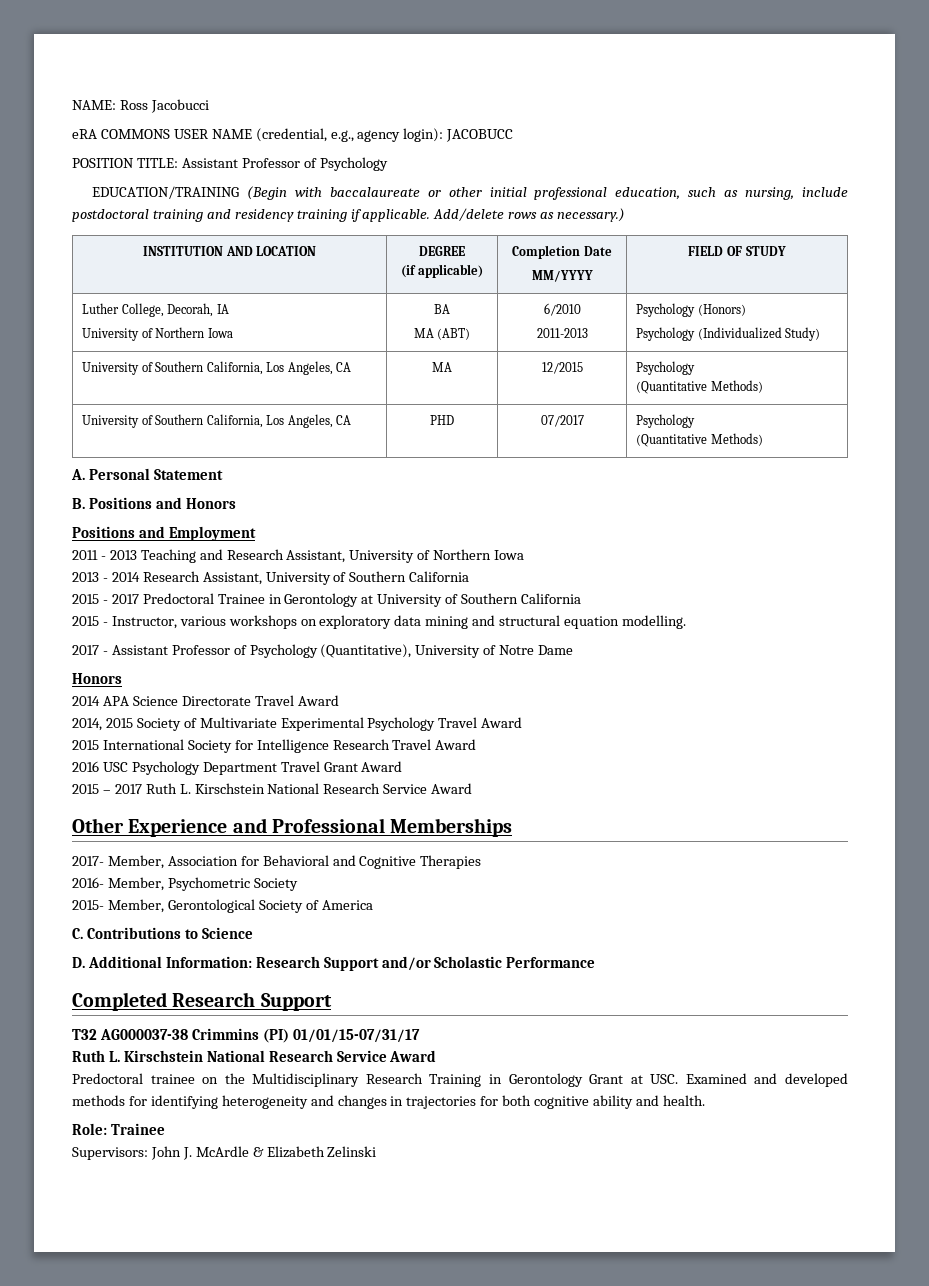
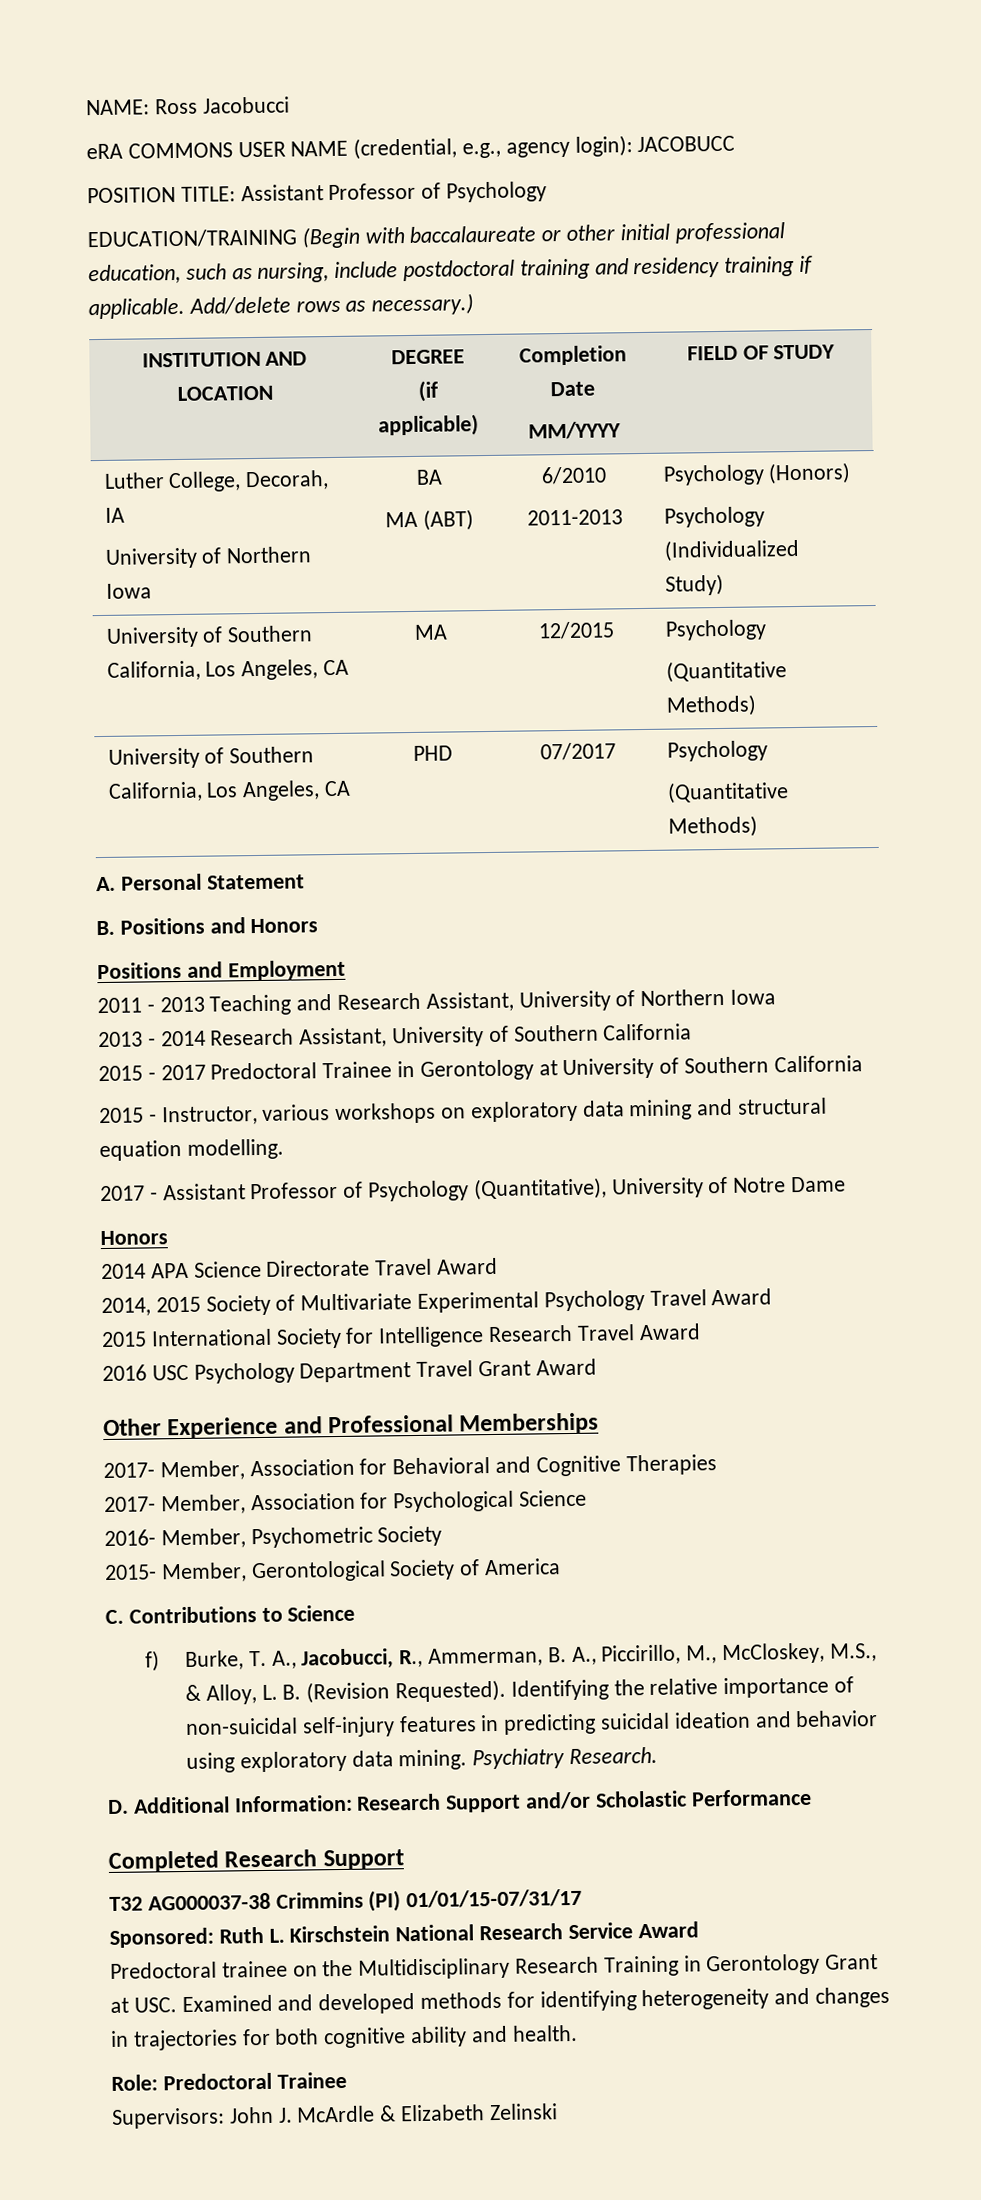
- 2015 – 2017 Ruth L. Kirschstein National Research Service Award
+ 2017- Member, Association for Psychological Science
+ f) Burke, T. A., Jacobucci, R., Ammerman, B. A., Piccirillo, M., McCloskey, M.S., & Alloy, L. B. (Revision Requested). Identifying the relative importance of non-suicidal self-injury features in predicting suicidal ideation and behavior using exploratory data mining. Psychiatry Research.
  T32 AG000037-38 Crimmins (PI) 01/01/15-07/31/17
- Ruth L. Kirschstein National Research Service Award
+ Sponsored: Ruth L. Kirschstein National Research Service Award
- Role: Trainee
+ Role: Predoctoral Trainee

